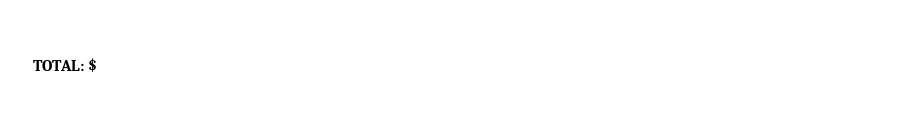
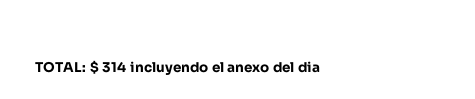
- TOTAL: $
+ TOTAL: $ 314 incluyendo el anexo del dia

